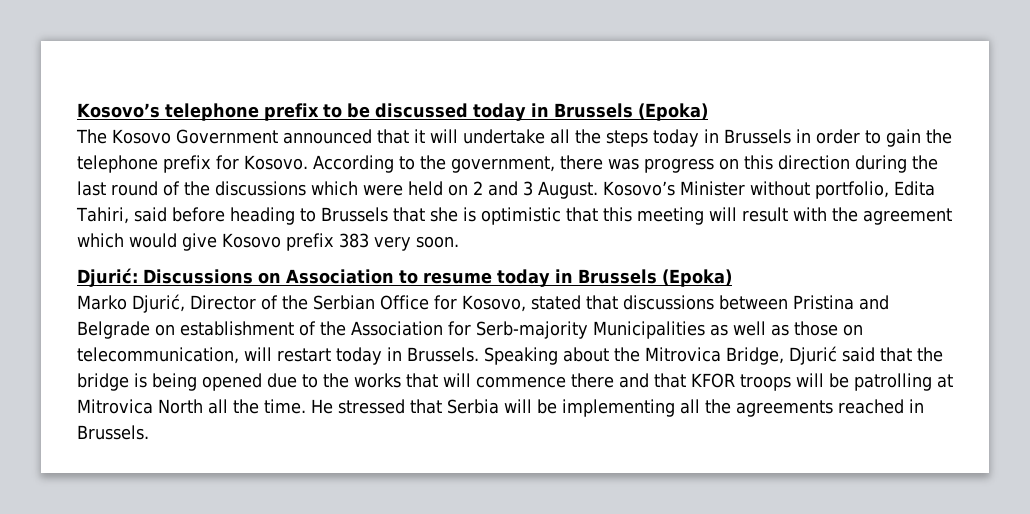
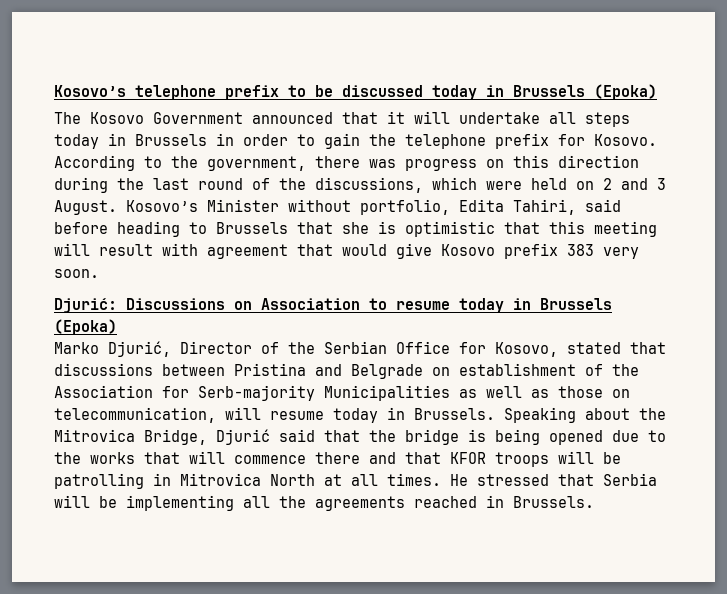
- The Kosovo Government announced that it will undertake all the steps today in Brussels in order to gain the telephone prefix for Kosovo.
+ The Kosovo Government announced that it will undertake all steps today in Brussels in order to gain the telephone prefix for Kosovo.
- According to the government, there was progress on this direction during the last round of the discussions which were held on 2 and 3 August.
+ According to the government, there was progress on this direction during the last round of the discussions, which were held on 2 and 3 August.
- Kosovo’s Minister without portfolio, Edita Tahiri, said before heading to Brussels that she is optimistic that this meeting will result with the agreement which would give Kosovo prefix 383 very soon.
+ Kosovo’s Minister without portfolio, Edita Tahiri, said before heading to Brussels that she is optimistic that this meeting will result with agreement that would give Kosovo prefix 383 very soon.
- Marko Djurić, Director of the Serbian Office for Kosovo, stated that discussions between Pristina and Belgrade on establishment of the Association for Serb-majority Municipalities as well as those on telecommunication, will restart today in Brussels.
+ Marko Djurić, Director of the Serbian Office for Kosovo, stated that discussions between Pristina and Belgrade on establishment of the Association for Serb-majority Municipalities as well as those on telecommunication, will resume today in Brussels.
- Speaking about the Mitrovica Bridge, Djurić said that the bridge is being opened due to the works that will commence there and that KFOR troops will be patrolling at Mitrovica North all the time.
+ Speaking about the Mitrovica Bridge, Djurić said that the bridge is being opened due to the works that will commence there and that KFOR troops will be patrolling in Mitrovica North at all times.

